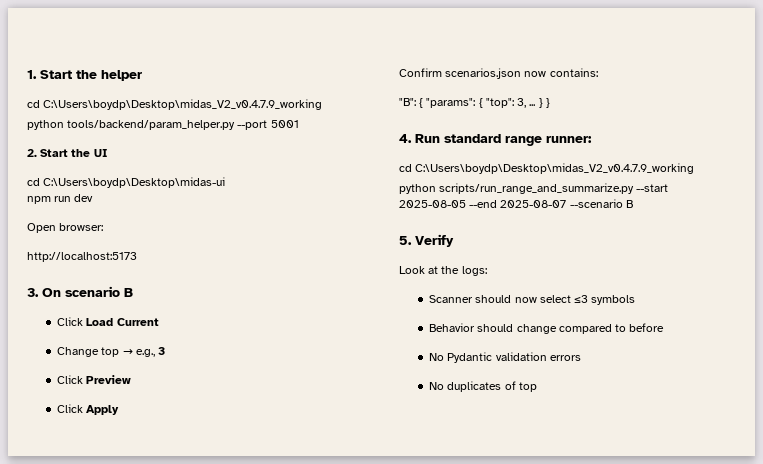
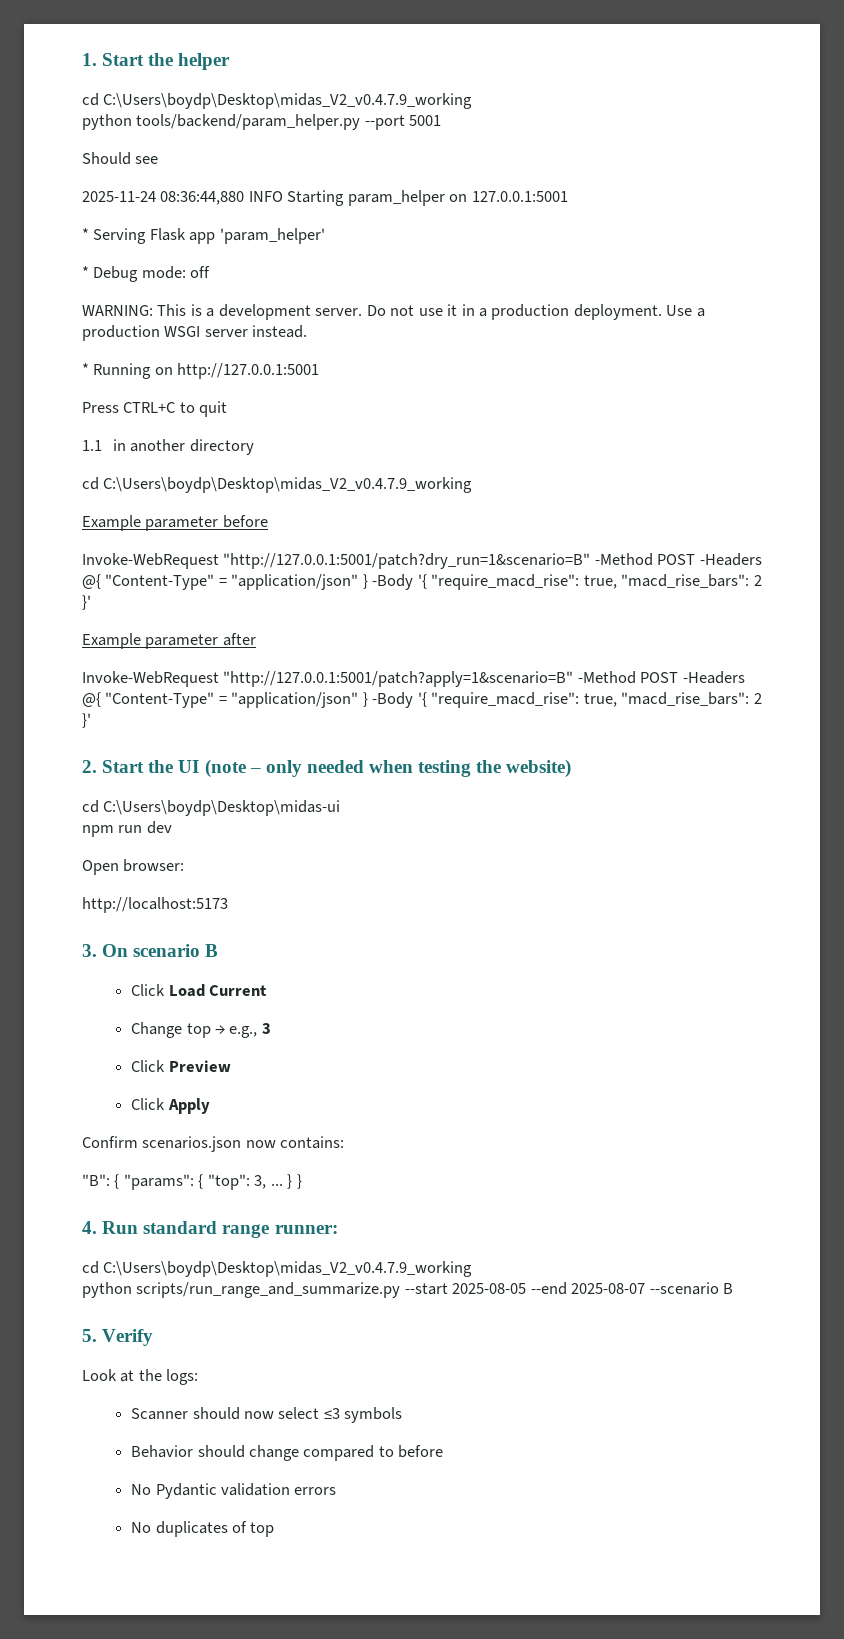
- 2. Start the UI
+ Should see
+ 2025-11-24 08:36:44,880 INFO Starting param_helper on 127.0.0.1:5001
+ * Serving Flask app 'param_helper'
+ * Debug mode: off
+ WARNING: This is a development server. Do not use it in a production deployment. Use a production WSGI server instead.
+ * Running on http://127.0.0.1:5001
+ Press CTRL+C to quit
+ 1.1 in another directory
+ cd C:\Users\boydp\Desktop\midas_V2_v0.4.7.9_working
+ Example parameter before
+ Invoke-WebRequest "http://127.0.0.1:5001/patch?dry_run=1&scenario=B" -Method POST -Headers @{ "Content-Type" = "application/json" } -Body '{ "require_macd_rise": true, "macd_rise_bars": 2 }'
+ Example parameter after
+ Invoke-WebRequest "http://127.0.0.1:5001/patch?apply=1&scenario=B" -Method POST -Headers @{ "Content-Type" = "application/json" } -Body '{ "require_macd_rise": true, "macd_rise_bars": 2 }'
+ 2. Start the UI (note – only needed when testing the website)

